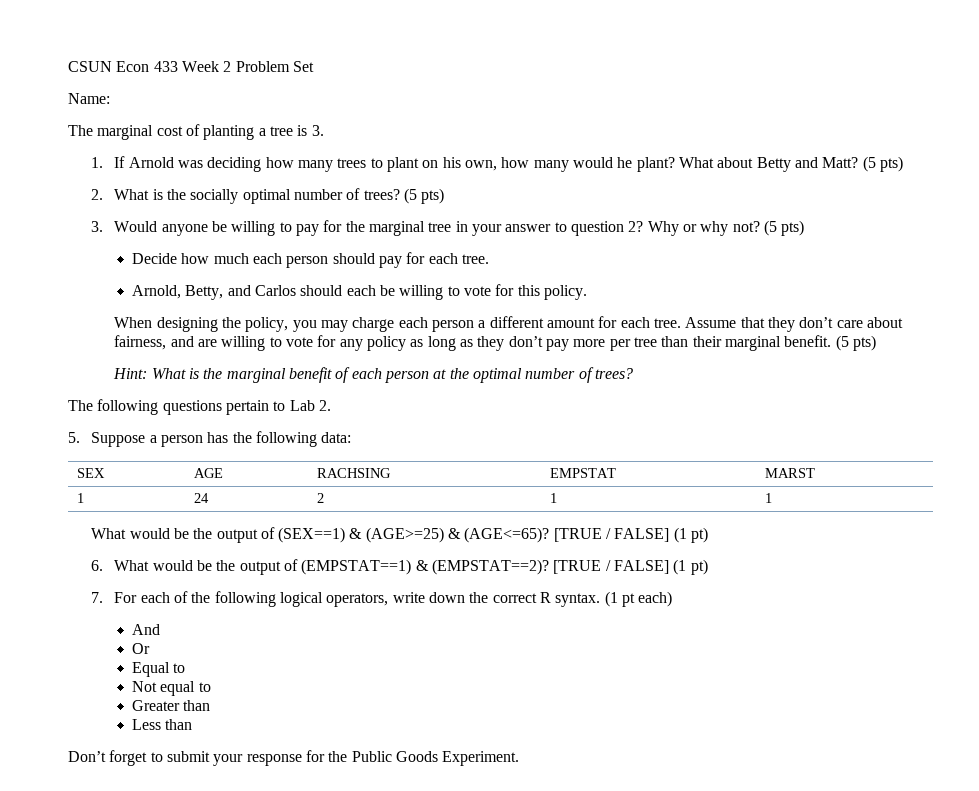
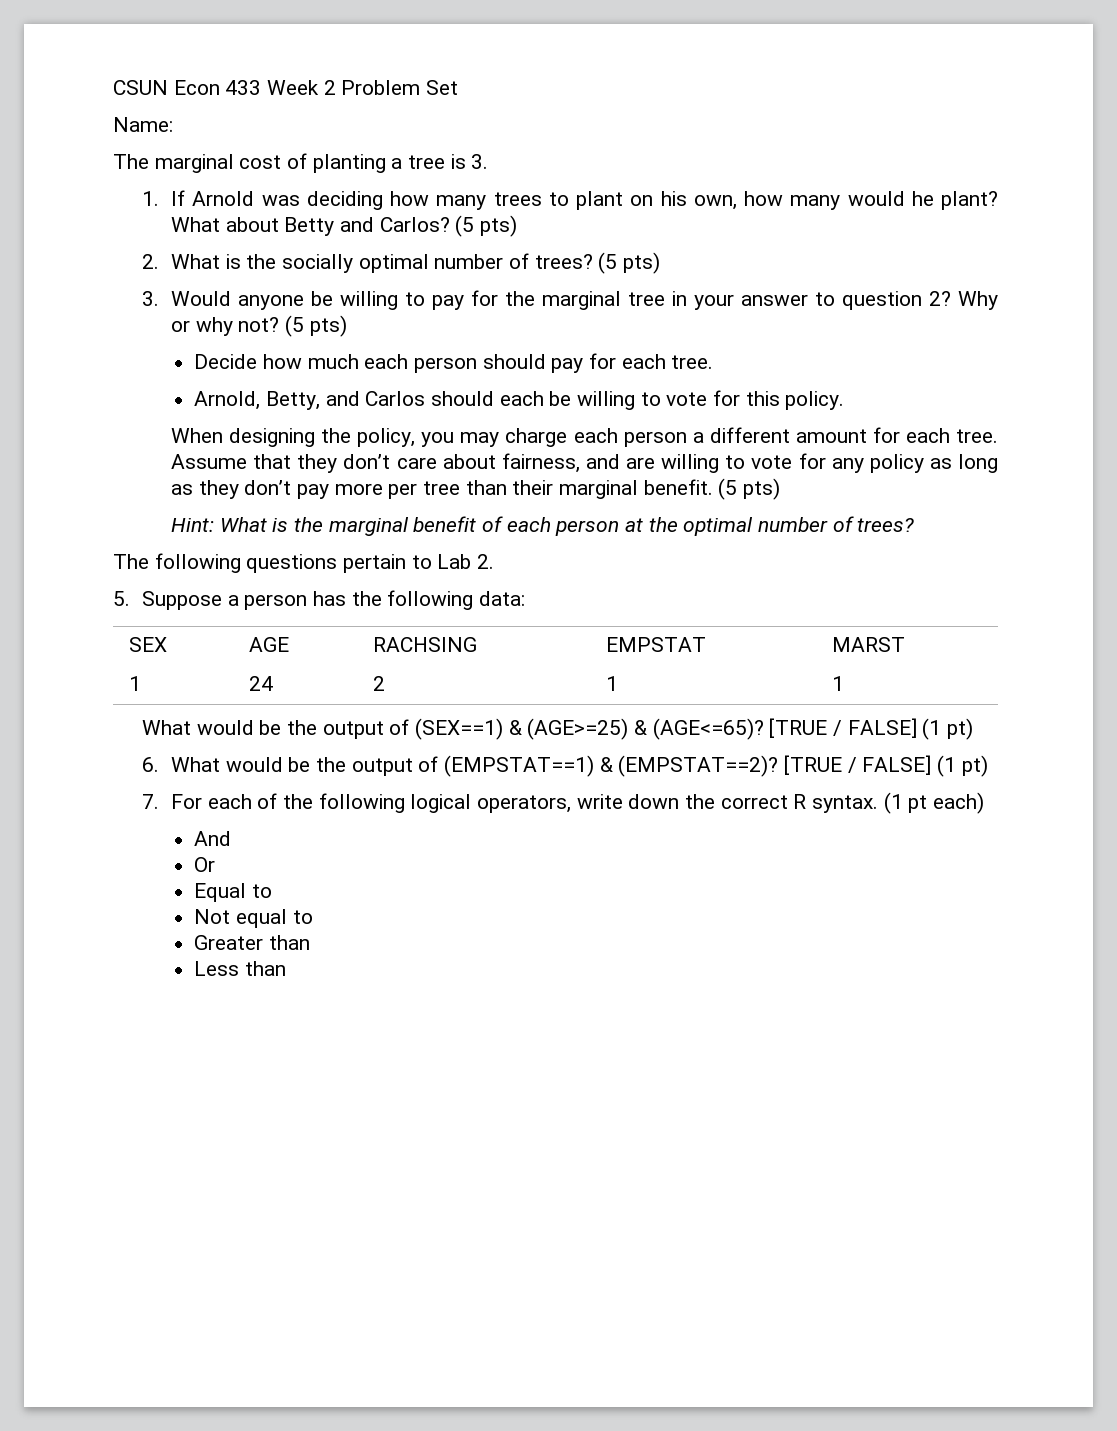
- What about Betty and Matt?
+ What about Betty and Carlos?
- Don’t forget to submit your response for the Public Goods Experiment.

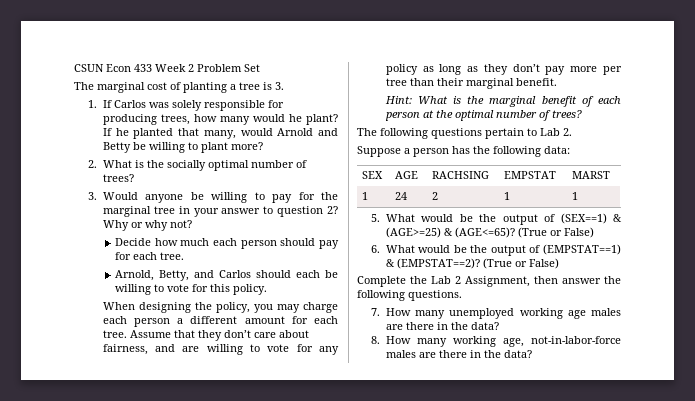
- Name:
- 1. If Arnold was deciding how many trees to plant on his own, how many would he plant?
+ 1. If Carlos was solely responsible for producing trees, how many would he plant?
- What about Betty and Carlos? (5 pts)
+ If he planted that many, would Arnold and Betty be willing to plant more?
- 2. What is the socially optimal number of trees? (5 pts)
+ 2. What is the socially optimal number of trees?
- Why or why not? (5 pts)
+ Why or why not?
- Assume that they don’t care about fairness, and are willing to vote for any policy as long as they don’t pay more per tree than their marginal benefit. (5 pts)
+ Assume that they don’t care about fairness, and are willing to vote for any policy as long as they don’t pay more per tree than their marginal benefit.
- 5. Suppose a person has the following data:
+ Suppose a person has the following data:
- What would be the output of (SEX==1) & (AGE>=25) & (AGE<=65)? [TRUE / FALSE] (1 pt)
+ 5. What would be the output of (SEX==1) & (AGE>=25) & (AGE<=65)? (True or False)
- 6. What would be the output of (EMPSTAT==1) & (EMPSTAT==2)? [TRUE / FALSE] (1 pt)
- 7. For each of the following logical operators, write down the correct R syntax. (1 pt each)
- And
- Or
- Equal to
- Not equal to
- Greater than
- Less than
+ 6. What would be the output of (EMPSTAT==1) & (EMPSTAT==2)? (True or False)
+ Complete the Lab 2 Assignment, then answer the following questions.
+ 7. How many unemployed working age males are there in the data?
+ 8. How many working age, not-in-labor-force males are there in the data?

